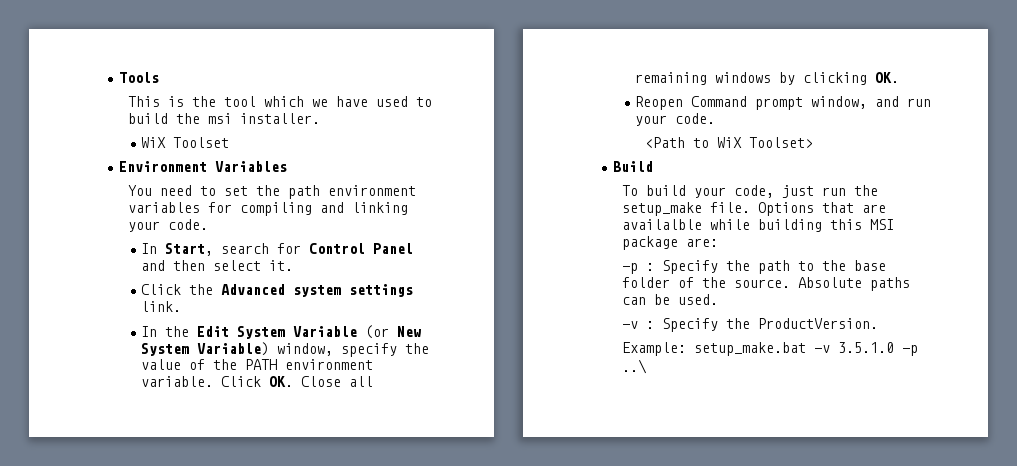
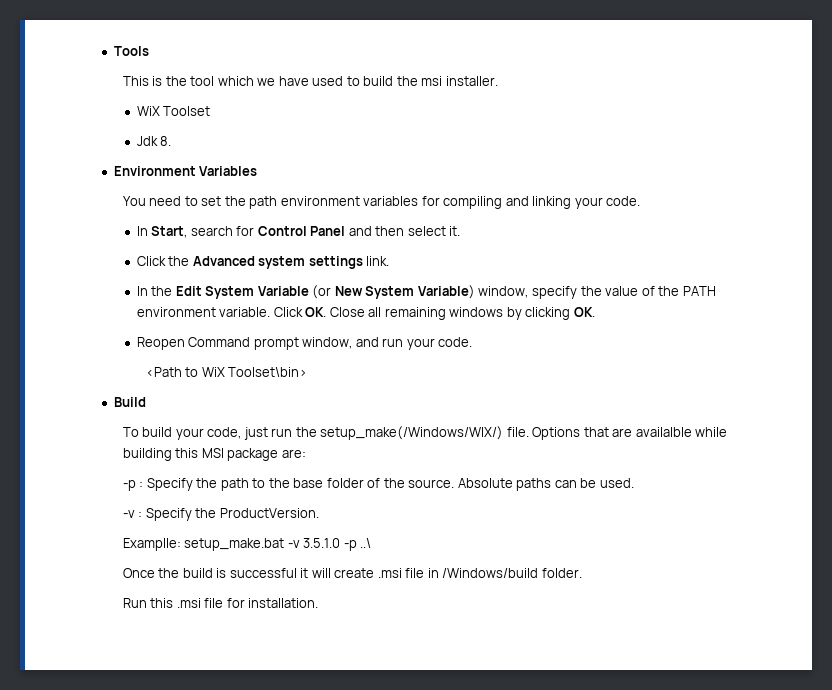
+ Jdk 8.
- <Path to WiX Toolset>
+ <Path to WiX Toolset\bin>
- To build your code, just run the setup_make file.
+ To build your code, just run the setup_make(/Windows/WIX/) file.
- Example: setup_make.bat -v 3.5.1.0 -p ..\
+ Examplle: setup_make.bat -v 3.5.1.0 -p ..\
+ Once the build is successful it will create .msi file in /Windows/build folder.
+ Run this .msi file for installation.

